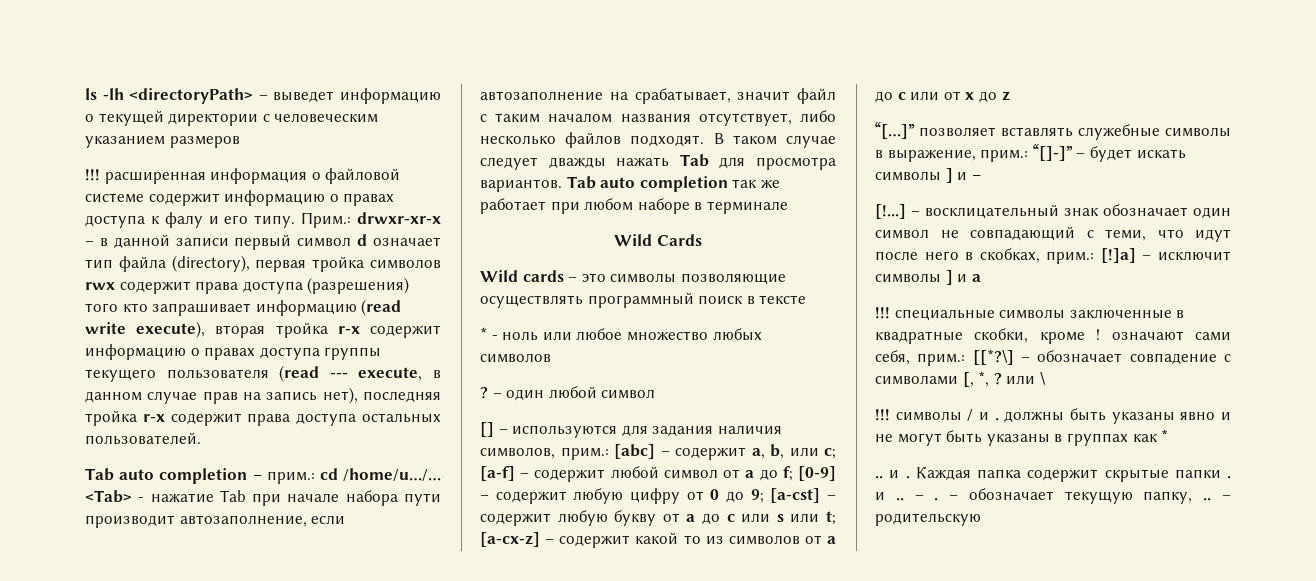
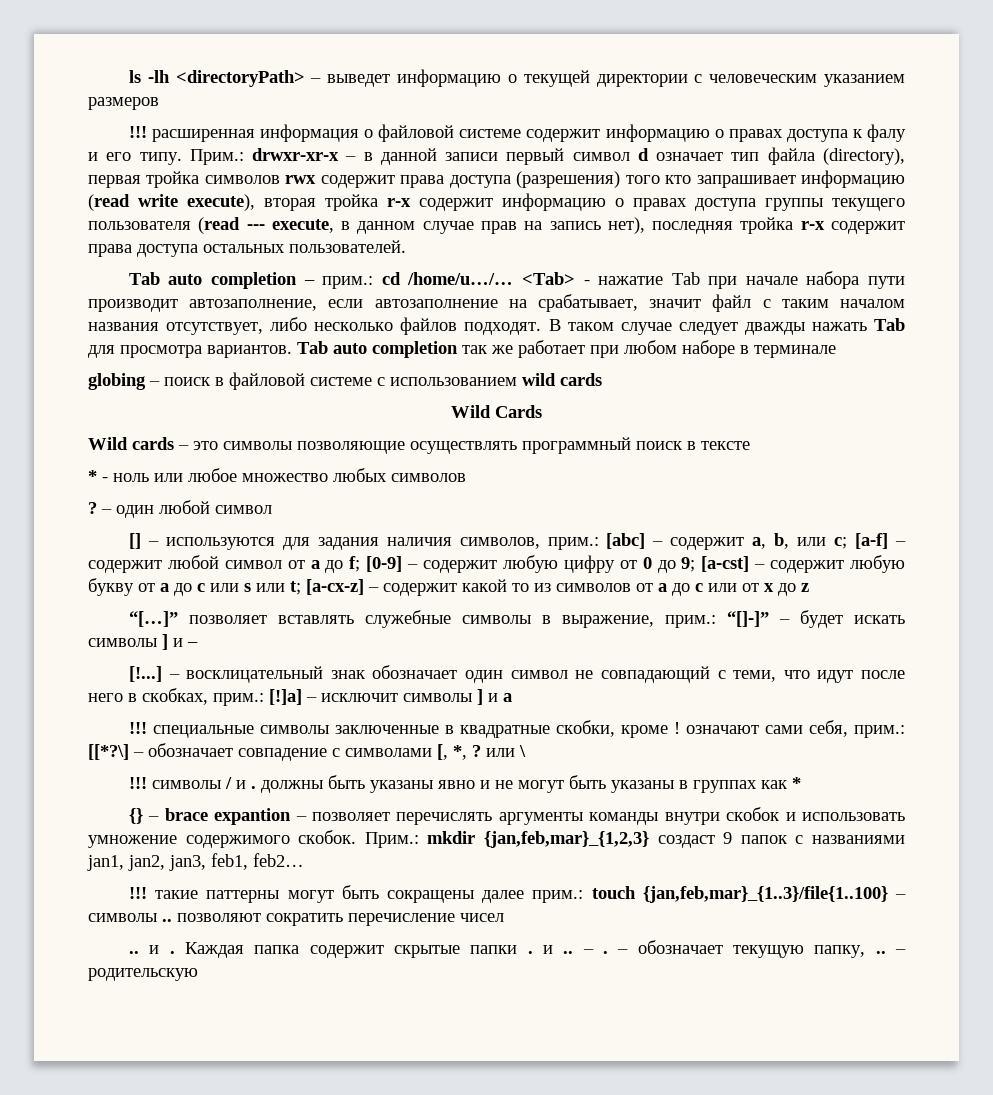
+ globing – поиск в файловой системе с использованием wild cards
+ {} – brace expantion – позволяет перечислять аргументы команды внутри скобок и использовать умножение содержимого скобок. Прим.: mkdir {jan,feb,mar}_{1,2,3} создаст 9 папок с названиями jan1, jan2, jan3, feb1, feb2…
+ !!! такие паттерны могут быть сокращены далее прим.: touch {jan,feb,mar}_{1..3}/file{1..100} – символы .. позволяют сократить перечисление чисел

